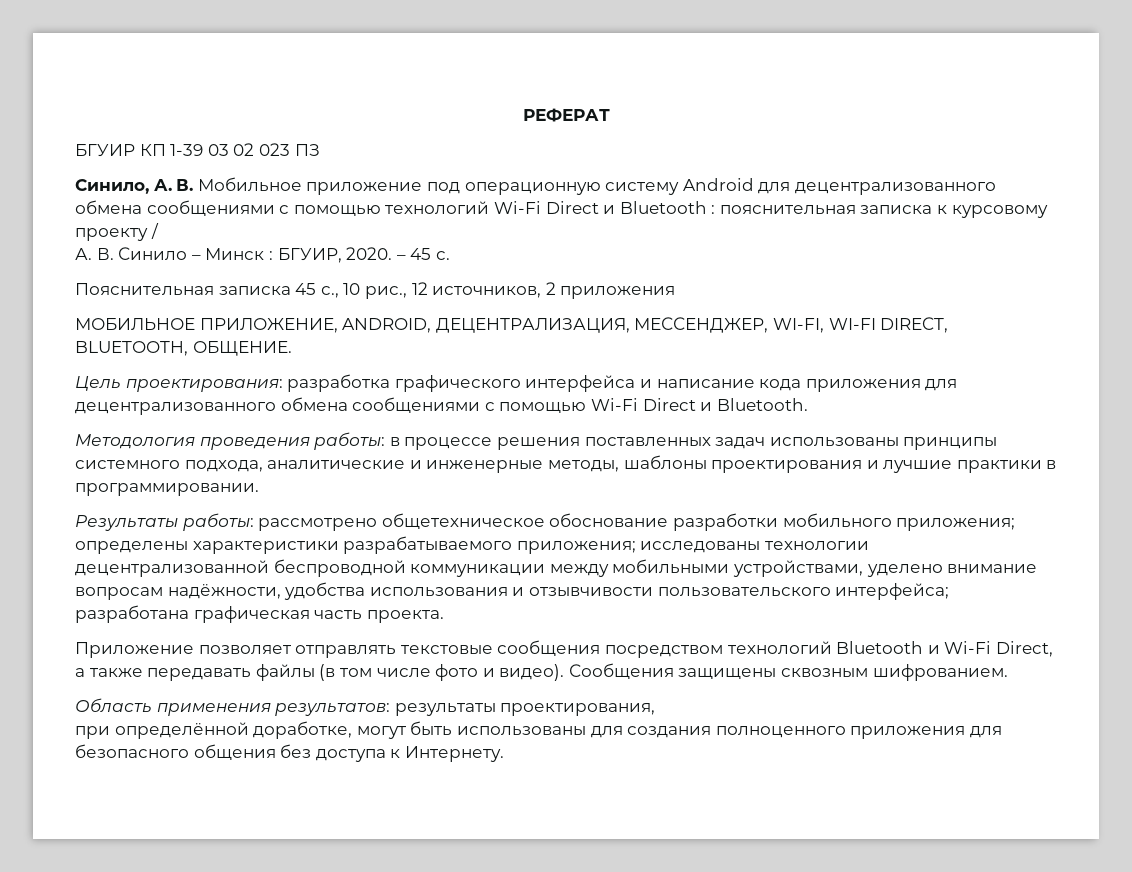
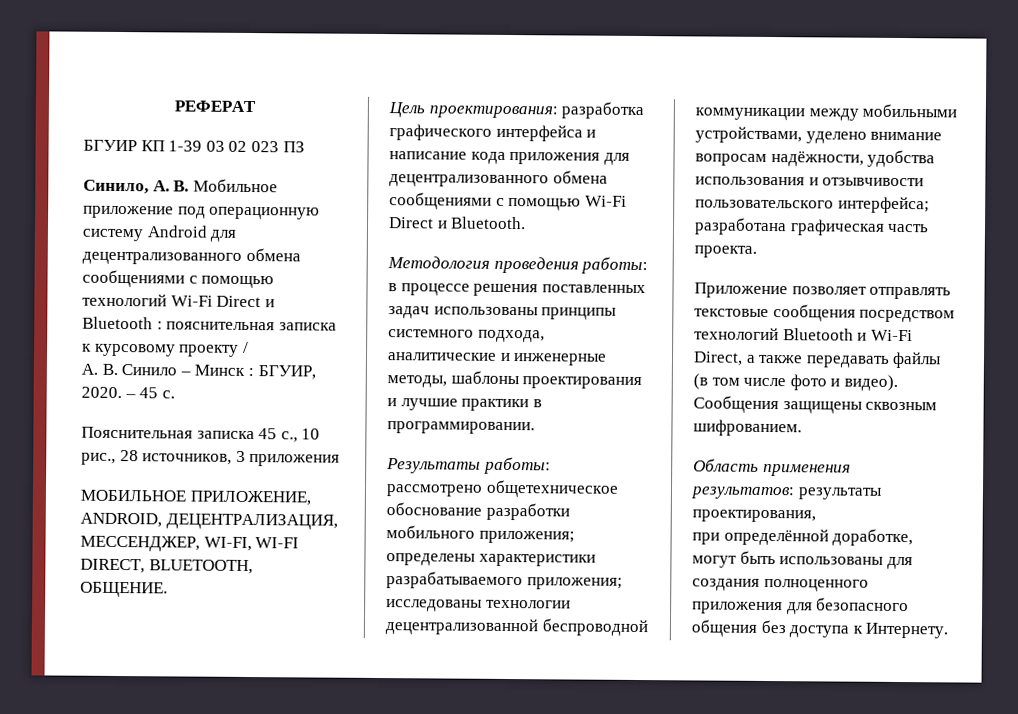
- Пояснительная записка 45 с., 10 рис., 12 источников, 2 приложения
+ Пояснительная записка 45 с., 10 рис., 28 источников, 3 приложения

